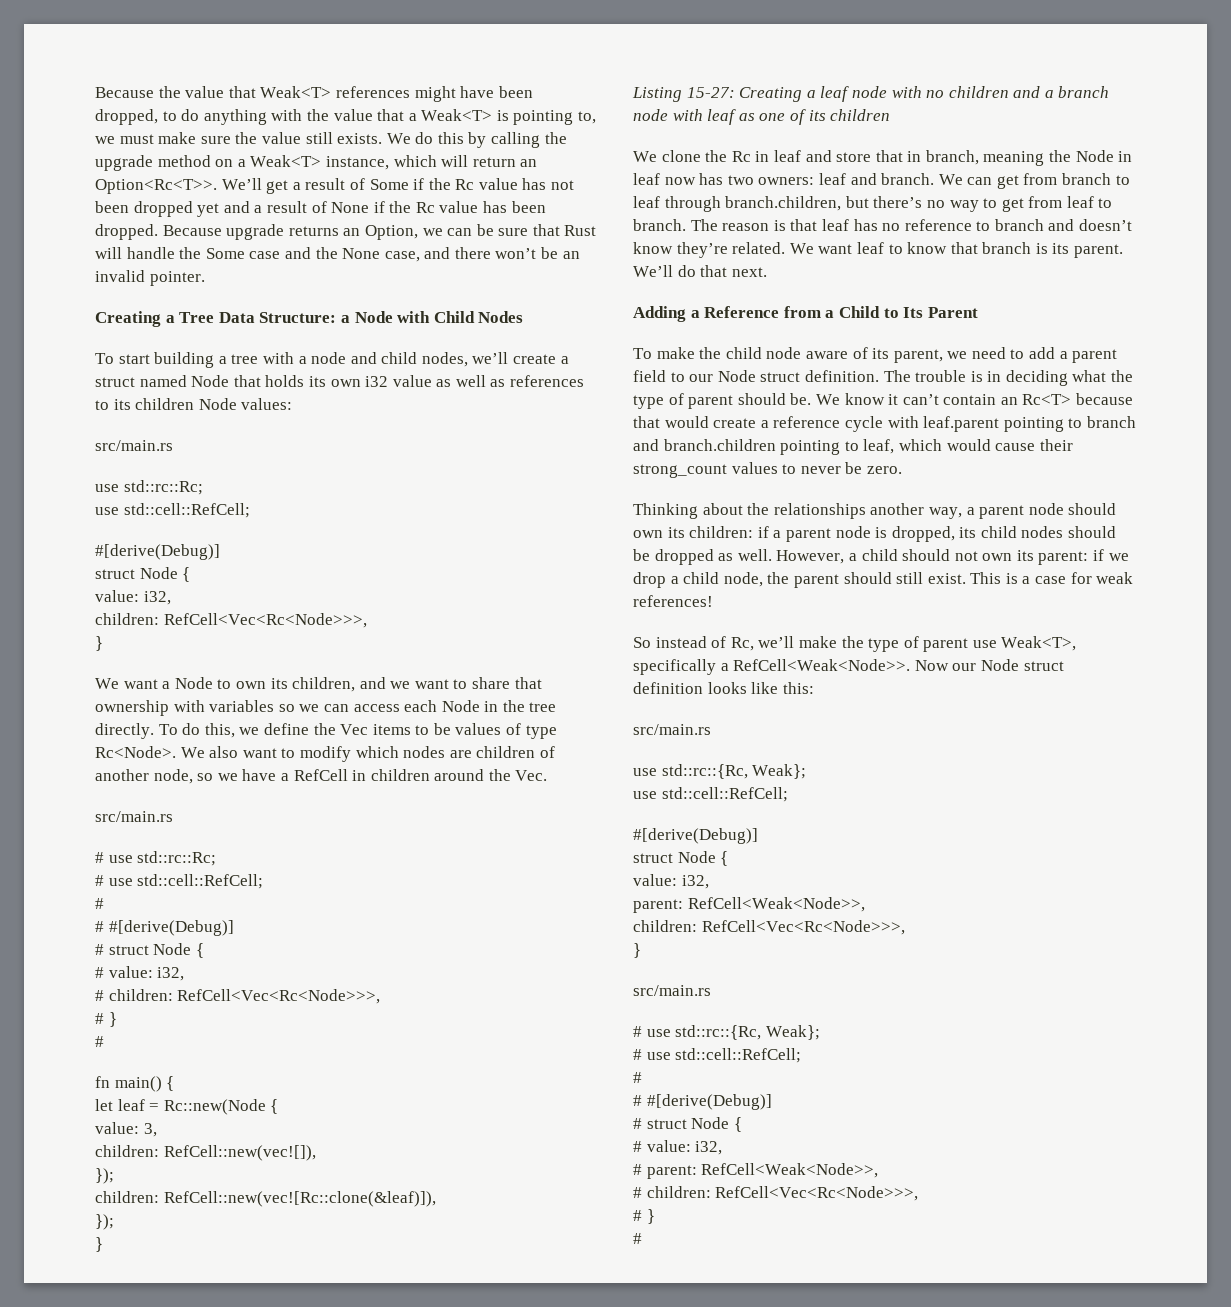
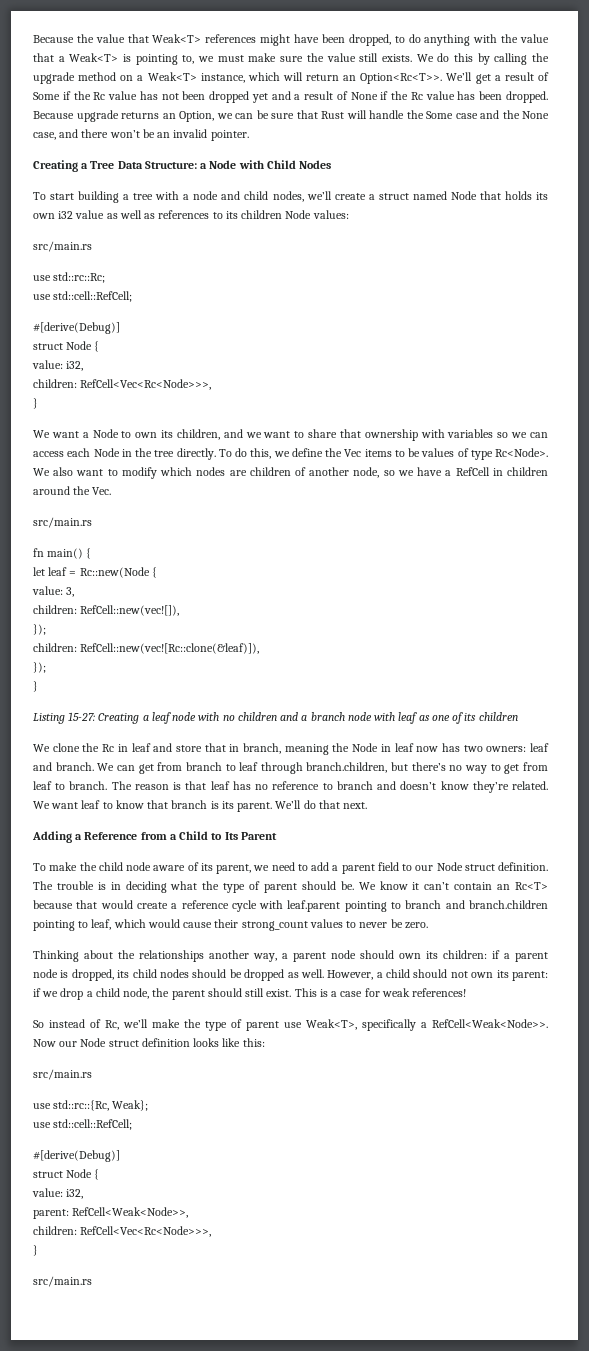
- # use std::rc::Rc;
- # use std::cell::RefCell;
- #
- # #[derive(Debug)]
- # struct Node {
- # value: i32,
- # children: RefCell<Vec<Rc<Node>>>,
- # }
- #
- # use std::rc::{Rc, Weak};
- # use std::cell::RefCell;
- #
- # #[derive(Debug)]
- # struct Node {
- # value: i32,
- # parent: RefCell<Weak<Node>>,
- # children: RefCell<Vec<Rc<Node>>>,
- # }
- #

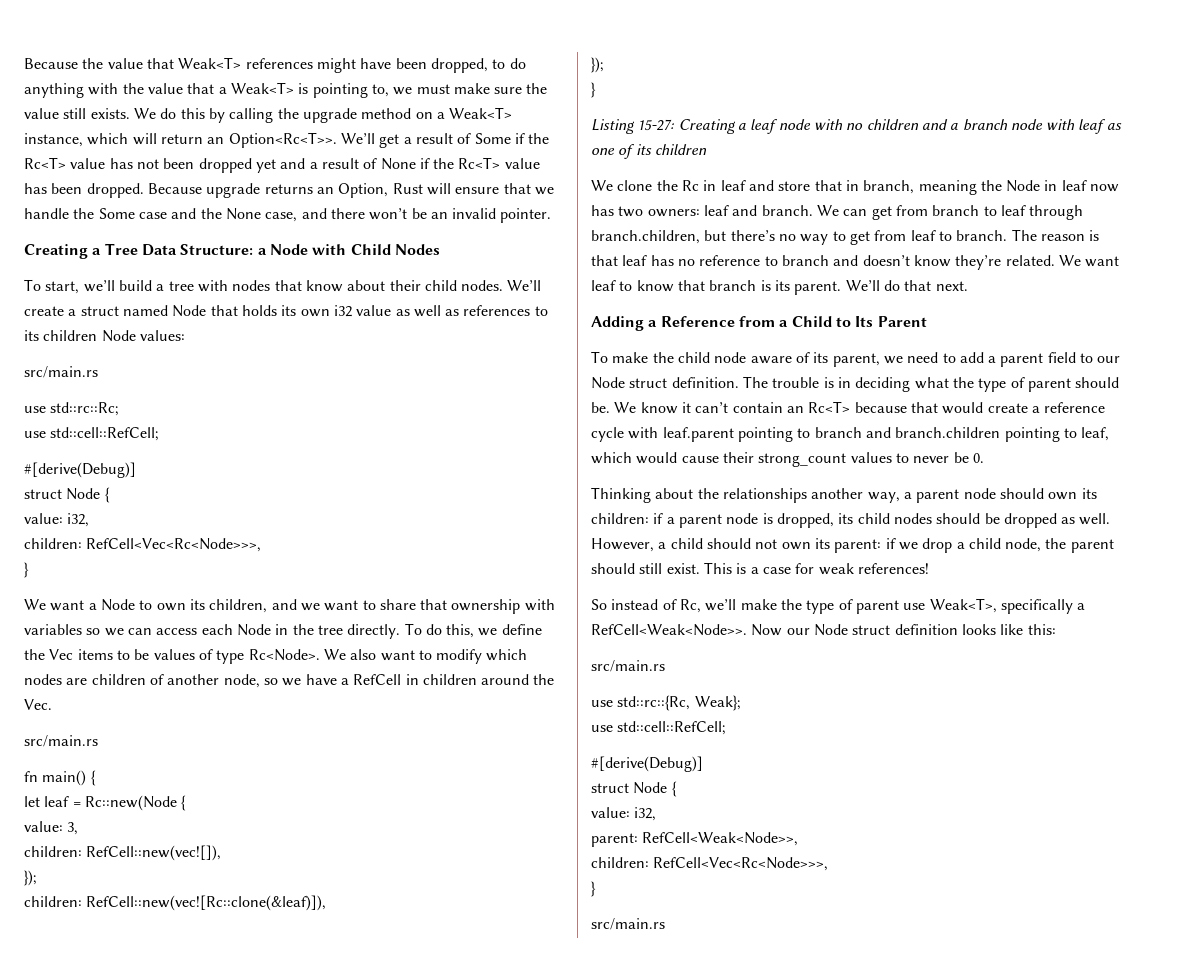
- We’ll get a result of Some if the Rc value has not been dropped yet and a result of None if the Rc value has been dropped.
+ We’ll get a result of Some if the Rc<T> value has not been dropped yet and a result of None if the Rc<T> value has been dropped.
- Because upgrade returns an Option, we can be sure that Rust will handle the Some case and the None case, and there won’t be an invalid pointer.
+ Because upgrade returns an Option, Rust will ensure that we handle the Some case and the None case, and there won’t be an invalid pointer.
- To start building a tree with a node and child nodes, we’ll create a struct named Node that holds its own i32 value as well as references to its children Node values:
+ To start, we’ll build a tree with nodes that know about their child nodes. We’ll create a struct named Node that holds its own i32 value as well as references to its children Node values:
- We know it can’t contain an Rc<T> because that would create a reference cycle with leaf.parent pointing to branch and branch.children pointing to leaf, which would cause their strong_count values to never be zero.
+ We know it can’t contain an Rc<T> because that would create a reference cycle with leaf.parent pointing to branch and branch.children pointing to leaf, which would cause their strong_count values to never be 0.

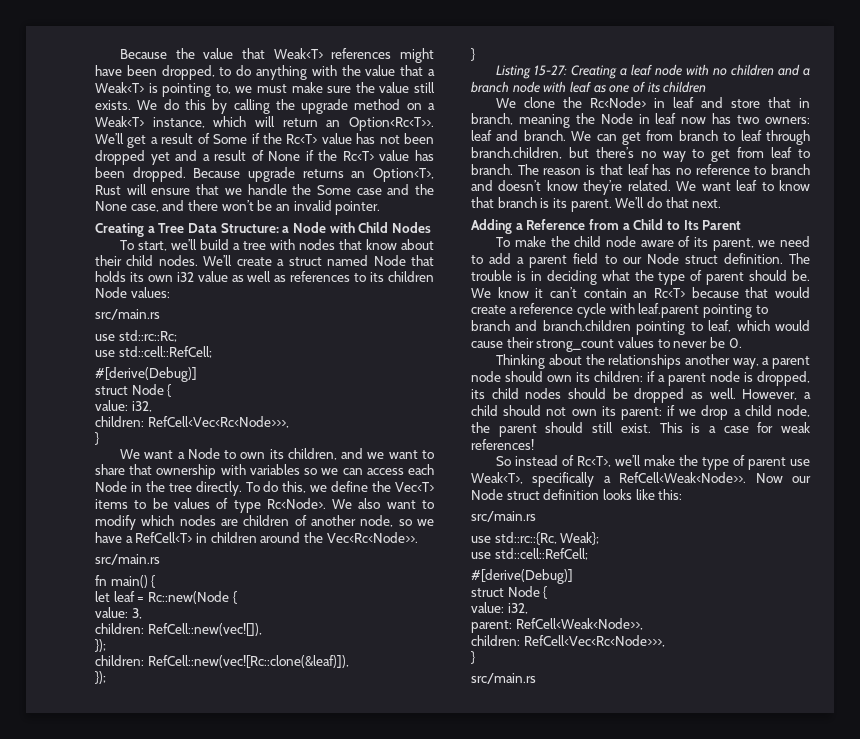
- Because upgrade returns an Option, Rust will ensure that we handle the Some case and the None case, and there won’t be an invalid pointer.
+ Because upgrade returns an Option<T>, Rust will ensure that we handle the Some case and the None case, and there won’t be an invalid pointer.
- To do this, we define the Vec items to be values of type Rc<Node>.
+ To do this, we define the Vec<T> items to be values of type Rc<Node>.
- We also want to modify which nodes are children of another node, so we have a RefCell in children around the Vec.
+ We also want to modify which nodes are children of another node, so we have a RefCell<T> in children around the Vec<Rc<Node>>.
- We clone the Rc in leaf and store that in branch, meaning the Node in leaf now has two owners: leaf and branch.
+ We clone the Rc<Node> in leaf and store that in branch, meaning the Node in leaf now has two owners: leaf and branch.
- So instead of Rc, we’ll make the type of parent use Weak<T>, specifically a RefCell<Weak<Node>>.
+ So instead of Rc<T>, we’ll make the type of parent use Weak<T>, specifically a RefCell<Weak<Node>>.

